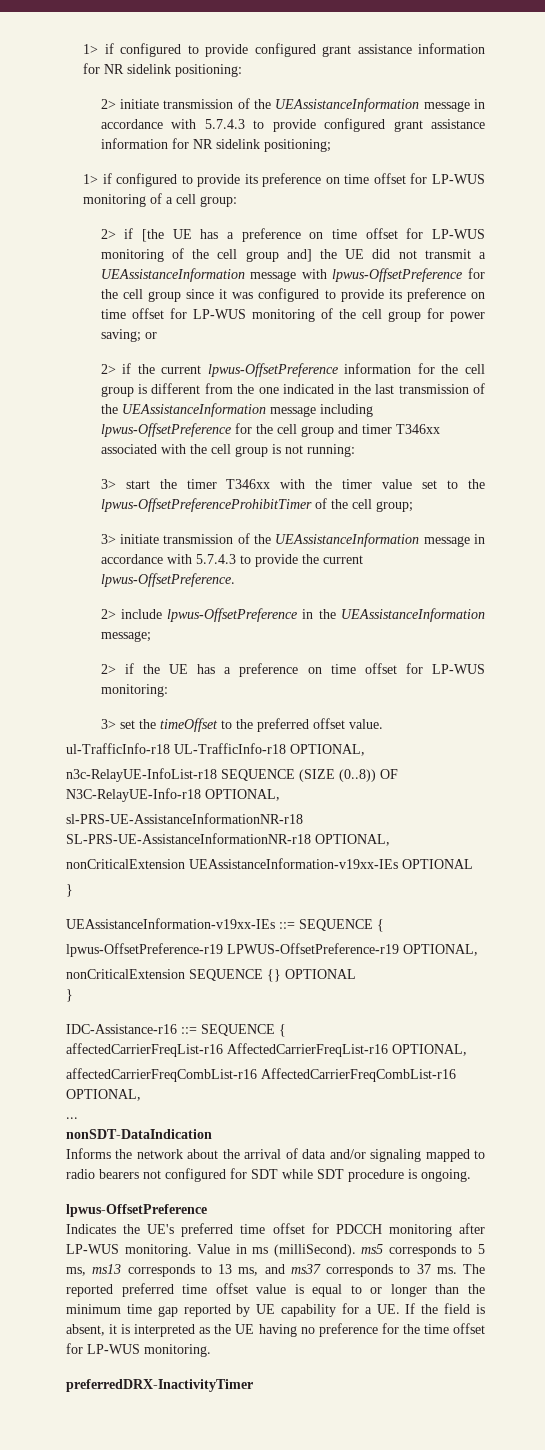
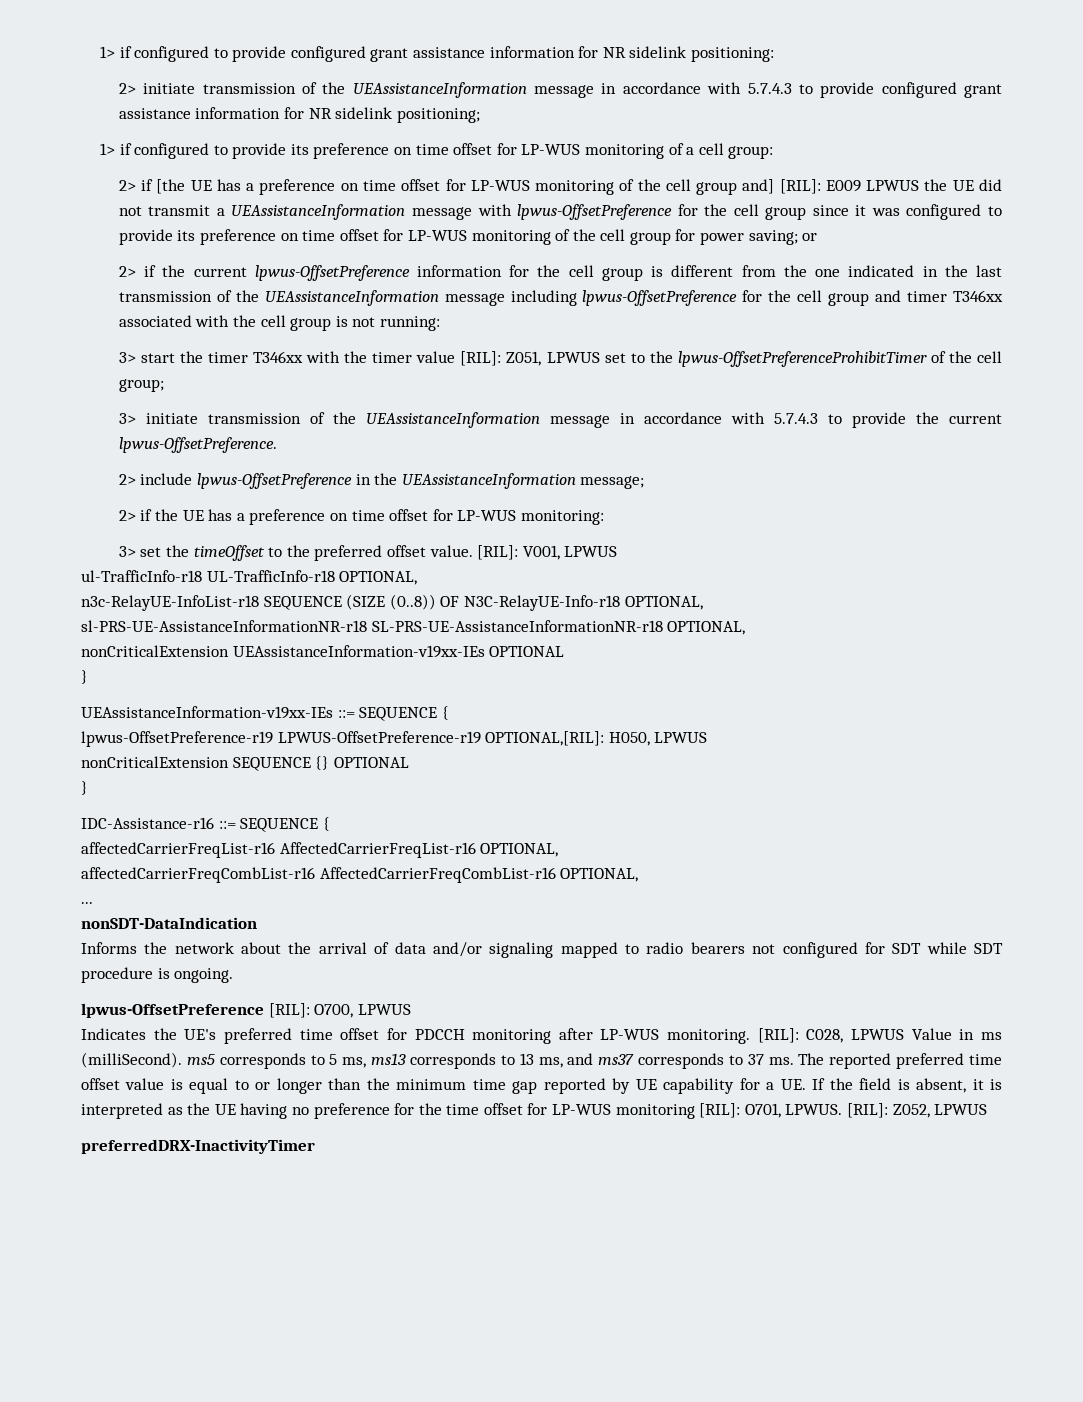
- 2> if [the UE has a preference on time offset for LP-WUS monitoring of the cell group and] the UE did not transmit a UEAssistanceInformation message with lpwus-OffsetPreference for the cell group since it was configured to provide its preference on time offset for LP-WUS monitoring of the cell group for power saving; or
+ 2> if [the UE has a preference on time offset for LP-WUS monitoring of the cell group and] [RIL]: E009 LPWUS the UE did not transmit a UEAssistanceInformation message with lpwus-OffsetPreference for the cell group since it was configured to provide its preference on time offset for LP-WUS monitoring of the cell group for power saving; or
- 3> start the timer T346xx with the timer value set to the lpwus-OffsetPreferenceProhibitTimer of the cell group;
+ 3> start the timer T346xx with the timer value [RIL]: Z051, LPWUS set to the lpwus-OffsetPreferenceProhibitTimer of the cell group;
+ [RIL]: V001, LPWUS
- lpwus-OffsetPreference-r19 LPWUS-OffsetPreference-r19 OPTIONAL,
+ lpwus-OffsetPreference-r19 LPWUS-OffsetPreference-r19 OPTIONAL,[RIL]: H050, LPWUS
  Informs the network about the arrival of data and/or signaling mapped to radio bearers not configured for SDT while SDT procedure is ongoing.
- lpwus-OffsetPreference
+ lpwus-OffsetPreference [RIL]: O700, LPWUS
- Value in ms (milliSecond). ms5 corresponds to 5 ms, ms13 corresponds to 13 ms, and ms37 corresponds to 37 ms.
+ [RIL]: C028, LPWUS Value in ms (milliSecond). ms5 corresponds to 5 ms, ms13 corresponds to 13 ms, and ms37 corresponds to 37 ms.
- The reported preferred time offset value is equal to or longer than the minimum time gap reported by UE capability for a UE. If the field is absent, it is interpreted as the UE having no preference for the time offset for LP-WUS monitoring.
+ The reported preferred time offset value is equal to or longer than the minimum time gap reported by UE capability for a UE. If the field is absent, it is interpreted as the UE having no preference for the time offset for LP-WUS monitoring [RIL]: O701, LPWUS. [RIL]: Z052, LPWUS

